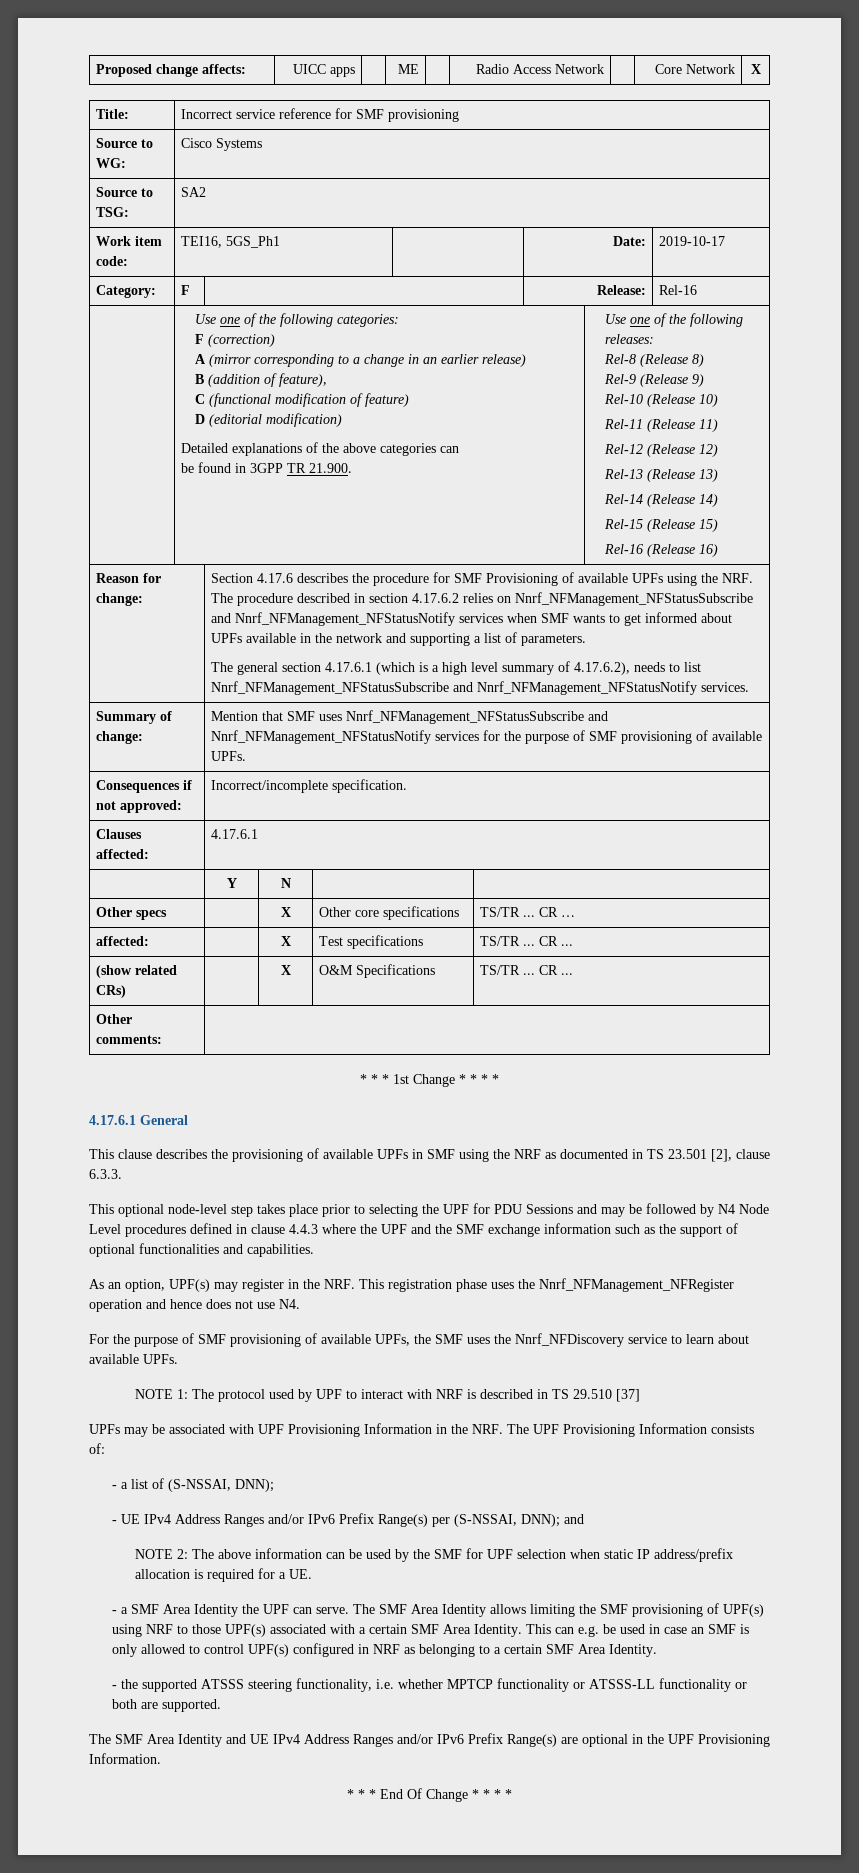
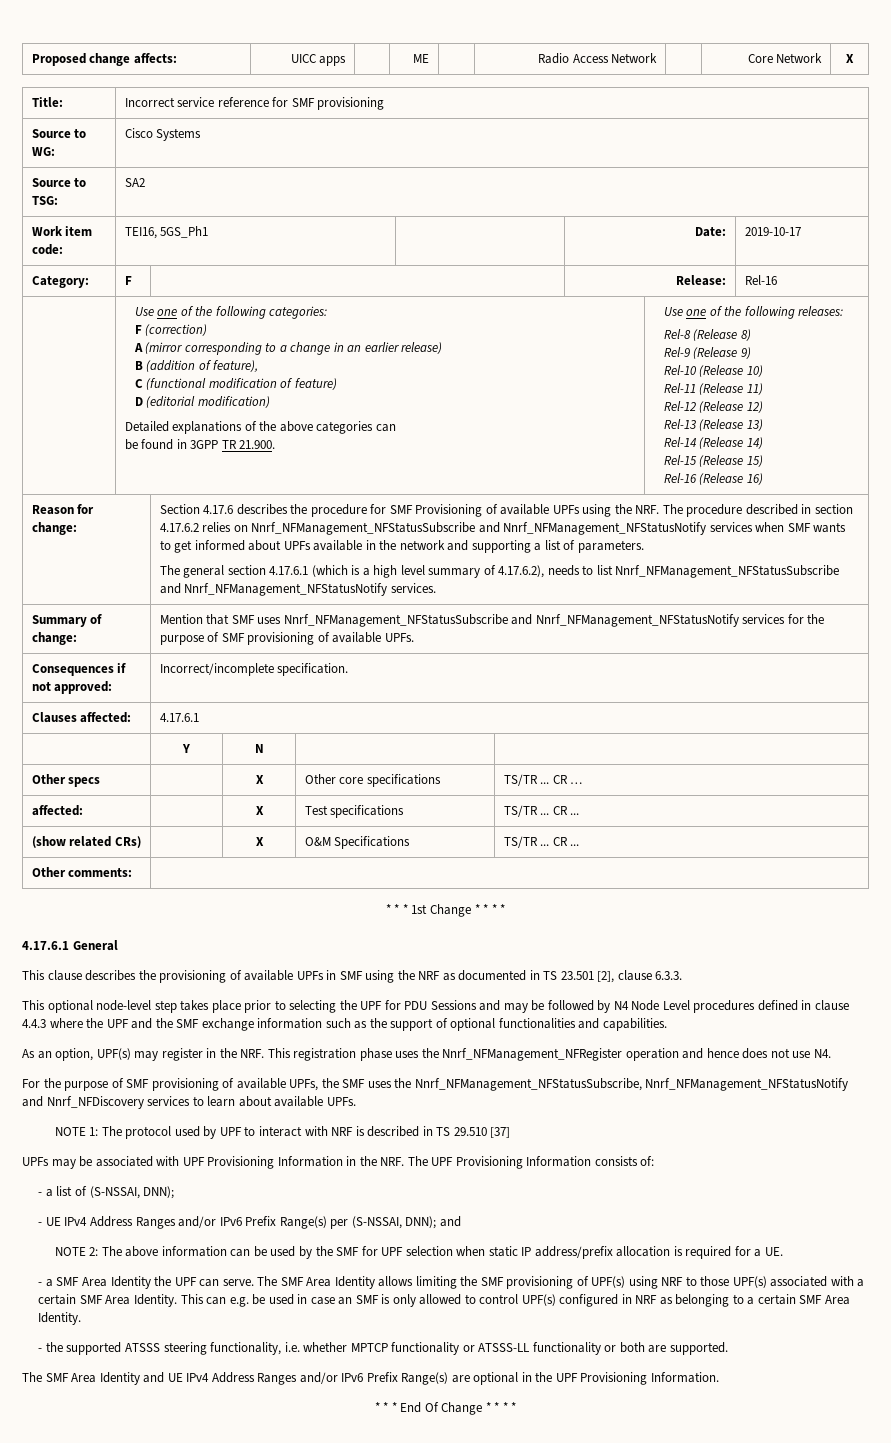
- For the purpose of SMF provisioning of available UPFs, the SMF uses the Nnrf_NFDiscovery service to learn about available UPFs.
+ For the purpose of SMF provisioning of available UPFs, the SMF uses the Nnrf_NFManagement_NFStatusSubscribe, Nnrf_NFManagement_NFStatusNotify and Nnrf_NFDiscovery services to learn about available UPFs.

